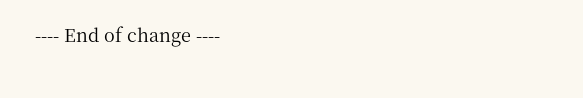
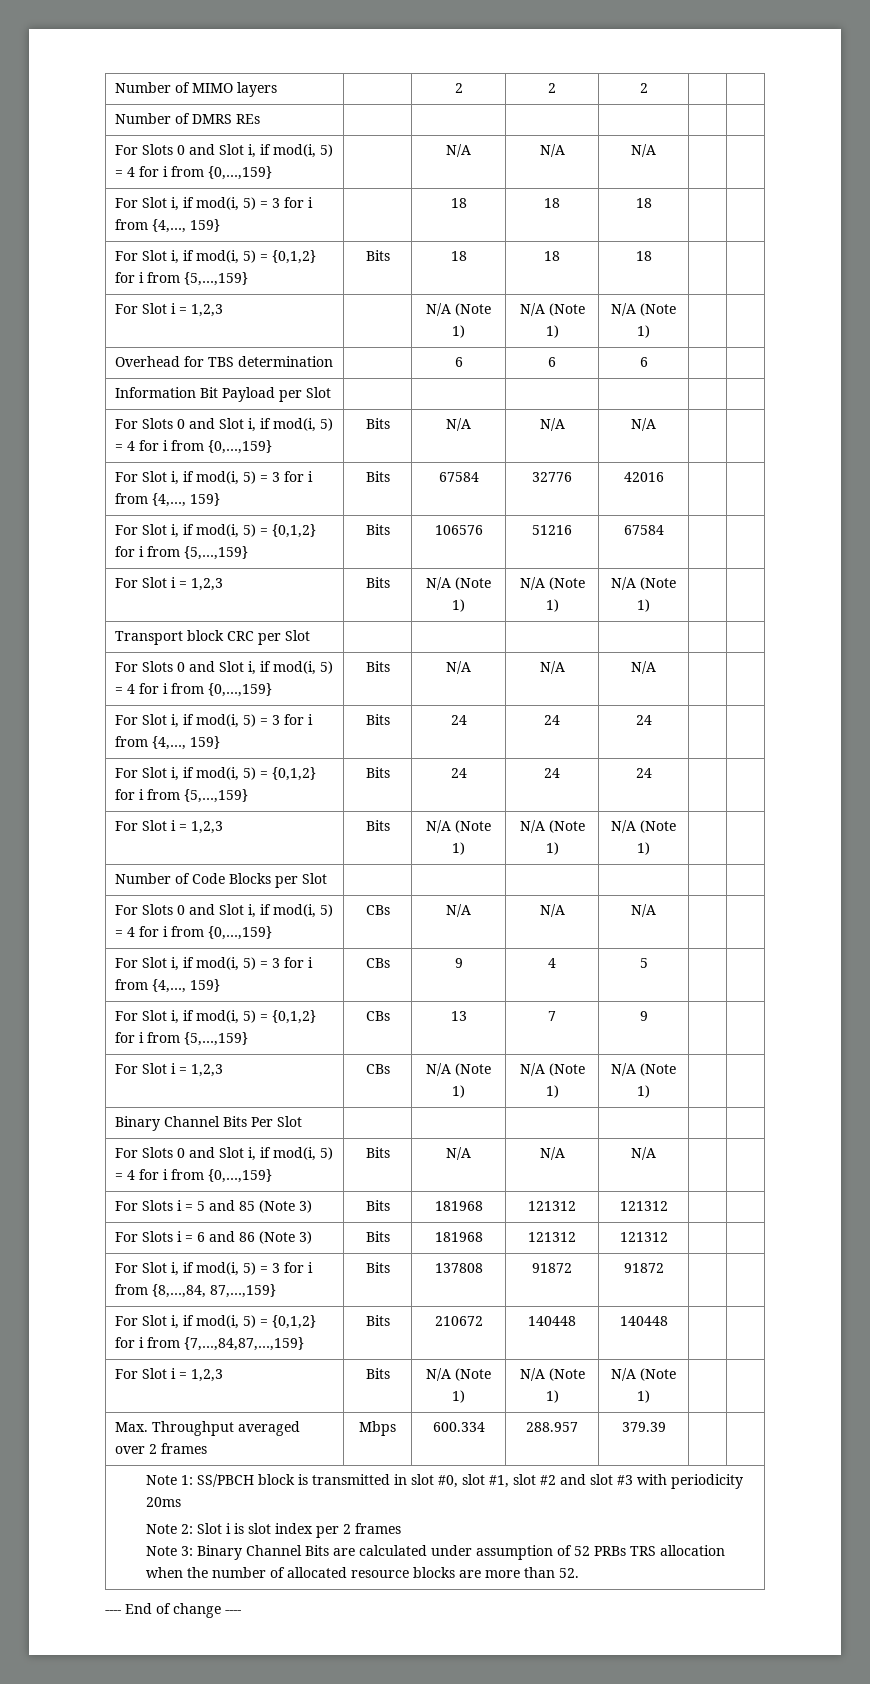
+ Number of MIMO layers | | 2 | 2 | 2 | |
+ Number of DMRS REs | | | | | |
+ For Slots 0 and Slot i, if mod(i, 5) = 4 for i from {0,…,159} | | N/A | N/A | N/A | |
+ For Slot i, if mod(i, 5) = 3 for i from {4,…, 159} | | 18 | 18 | 18 | |
+ For Slot i, if mod(i, 5) = {0,1,2} for i from {5,…,159} | Bits | 18 | 18 | 18 | |
+ For Slot i = 1,2,3 | | N/A (Note 1) | N/A (Note 1) | N/A (Note 1) | |
+ Overhead for TBS determination | | 6 | 6 | 6 | |
+ Information Bit Payload per Slot | | | | | |
+ For Slots 0 and Slot i, if mod(i, 5) = 4 for i from {0,…,159} | Bits | N/A | N/A | N/A | |
+ For Slot i, if mod(i, 5) = 3 for i from {4,…, 159} | Bits | 67584 | 32776 | 42016 | |
+ For Slot i, if mod(i, 5) = {0,1,2} for i from {5,…,159} | Bits | 106576 | 51216 | 67584 | |
+ For Slot i = 1,2,3 | Bits | N/A (Note 1) | N/A (Note 1) | N/A (Note 1) | |
+ Transport block CRC per Slot | | | | | |
+ For Slots 0 and Slot i, if mod(i, 5) = 4 for i from {0,…,159} | Bits | N/A | N/A | N/A | |
+ For Slot i, if mod(i, 5) = 3 for i from {4,…, 159} | Bits | 24 | 24 | 24 | |
+ For Slot i, if mod(i, 5) = {0,1,2} for i from {5,…,159} | Bits | 24 | 24 | 24 | |
+ For Slot i = 1,2,3 | Bits | N/A (Note 1) | N/A (Note 1) | N/A (Note 1) | |
+ Number of Code Blocks per Slot | | | | | |
+ For Slots 0 and Slot i, if mod(i, 5) = 4 for i from {0,…,159} | CBs | N/A | N/A | N/A | |
+ For Slot i, if mod(i, 5) = 3 for i from {4,…, 159} | CBs | 9 | 4 | 5 | |
+ For Slot i, if mod(i, 5) = {0,1,2} for i from {5,…,159} | CBs | 13 | 7 | 9 | |
+ For Slot i = 1,2,3 | CBs | N/A (Note 1) | N/A (Note 1) | N/A (Note 1) | |
+ Binary Channel Bits Per Slot | | | | | |
+ For Slots 0 and Slot i, if mod(i, 5) = 4 for i from {0,…,159} | Bits | N/A | N/A | N/A | |
+ For Slots i = 5 and 85 (Note 3) | Bits | 181968 | 121312 | 121312 | |
+ For Slots i = 6 and 86 (Note 3) | Bits | 181968 | 121312 | 121312 | |
+ For Slot i, if mod(i, 5) = 3 for i from {8,…,84, 87,…,159} | Bits | 137808 | 91872 | 91872 | |
+ For Slot i, if mod(i, 5) = {0,1,2} for i from {7,…,84,87,…,159} | Bits | 210672 | 140448 | 140448 | |
+ For Slot i = 1,2,3 | Bits | N/A (Note 1) | N/A (Note 1) | N/A (Note 1) | |
+ Max. Throughput averaged over 2 frames | Mbps | 600.334 | 288.957 | 379.39 | |
+ Note 1: SS/PBCH block is transmitted in slot #0, slot #1, slot #2 and slot #3 with periodicity 20ms
+ Note 2: Slot i is slot index per 2 frames
+ Note 3: Binary Channel Bits are calculated under assumption of 52 PRBs TRS allocation when the number of allocated resource blocks are more than 52.

